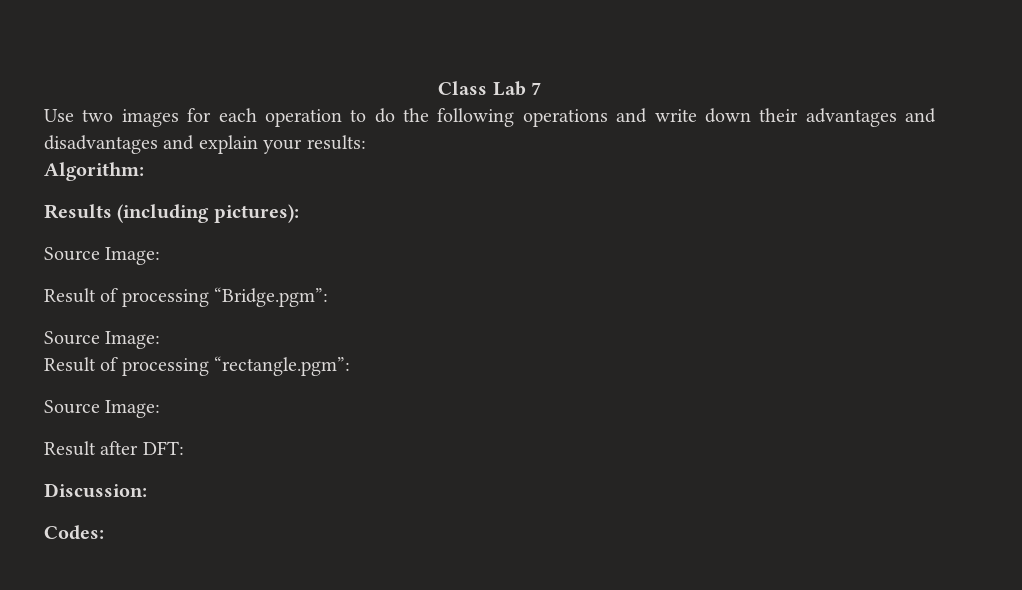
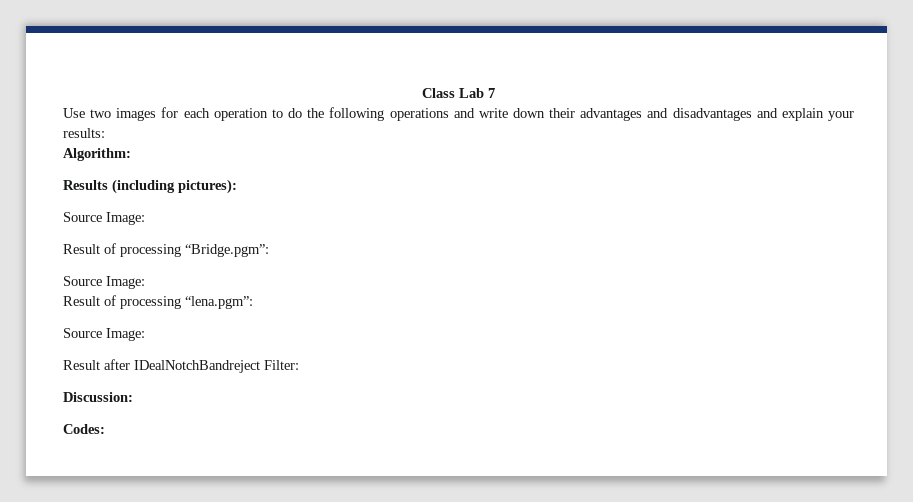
- Result of processing “rectangle.pgm”:
+ Result of processing “lena.pgm”:
- Result after DFT:
+ Result after IDealNotchBandreject Filter:

